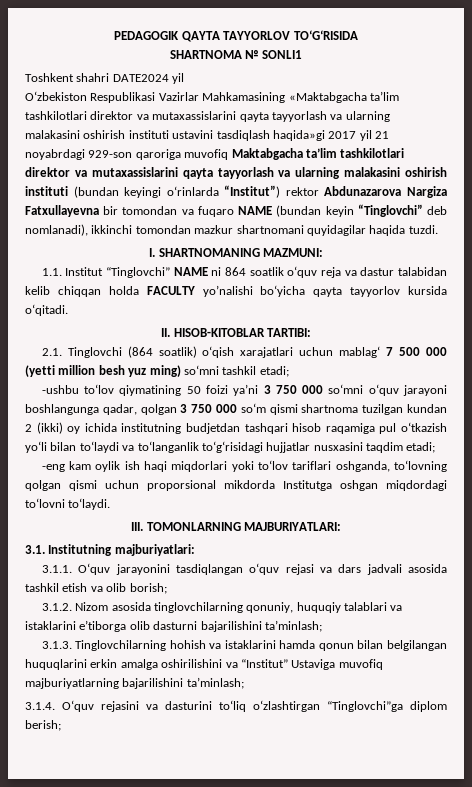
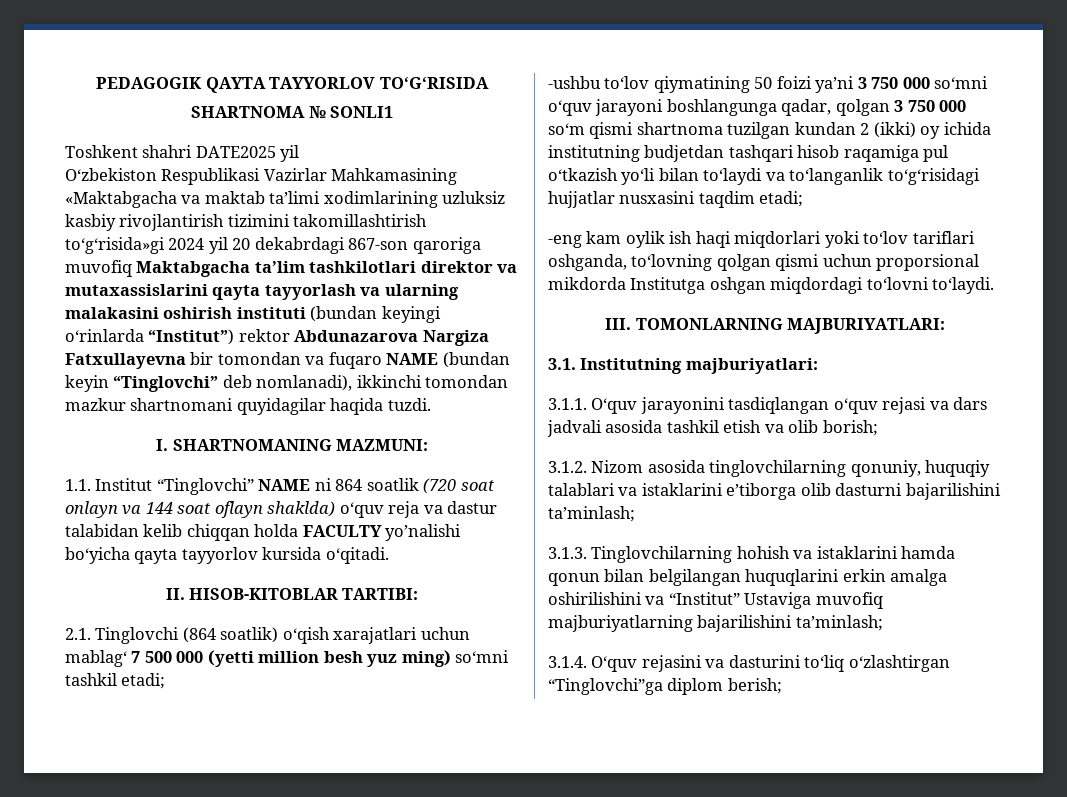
- Toshkent shahri DATE2024 yil
+ Toshkent shahri DATE2025 yil
- O‘zbekiston Respublikasi Vazirlar Mahkamasining «Maktabgacha ta’lim tashkilotlari direktor va mutaxassislarini qayta tayyorlash va ularning malakasini oshirish instituti ustavini tasdiqlash haqida»gi 2017 yil 21 noyabrdagi 929-son qaroriga muvofiq Maktabgacha ta’lim tashkilotlari direktor va mutaxassislarini qayta tayyorlash va ularning malakasini oshirish instituti (bundan keyingi o‘rinlarda “Institut”) rektor Abdunazarova Nargiza Fatxullayevna bir tomondan va fuqaro NAME (bundan keyin “Tinglovchi” deb nomlanadi), ikkinchi tomondan mazkur shartnomani quyidagilar haqida tuzdi.
+ O‘zbekiston Respublikasi Vazirlar Mahkamasining «Maktabgacha va maktab ta’limi xodimlarining uzluksiz kasbiy rivojlantirish tizimini takomillashtirish to‘g‘risida»gi 2024 yil 20 dekabrdagi 867-son qaroriga muvofiq Maktabgacha ta’lim tashkilotlari direktor va mutaxassislarini qayta tayyorlash va ularning malakasini oshirish instituti (bundan keyingi o‘rinlarda “Institut”) rektor Abdunazarova Nargiza Fatxullayevna bir tomondan va fuqaro NAME (bundan keyin “Tinglovchi” deb nomlanadi), ikkinchi tomondan mazkur shartnomani quyidagilar haqida tuzdi.
- 1.1. Institut “Tinglovchi” NAME ni 864 soatlik o‘quv reja va dastur talabidan kelib chiqqan holda FACULTY yo’nalishi bo‘yicha qayta tayyorlov kursida o‘qitadi.
+ 1.1. Institut “Tinglovchi” NAME ni 864 soatlik (720 soat onlayn va 144 soat oflayn shaklda) o‘quv reja va dastur talabidan kelib chiqqan holda FACULTY yo’nalishi bo‘yicha qayta tayyorlov kursida o‘qitadi.

